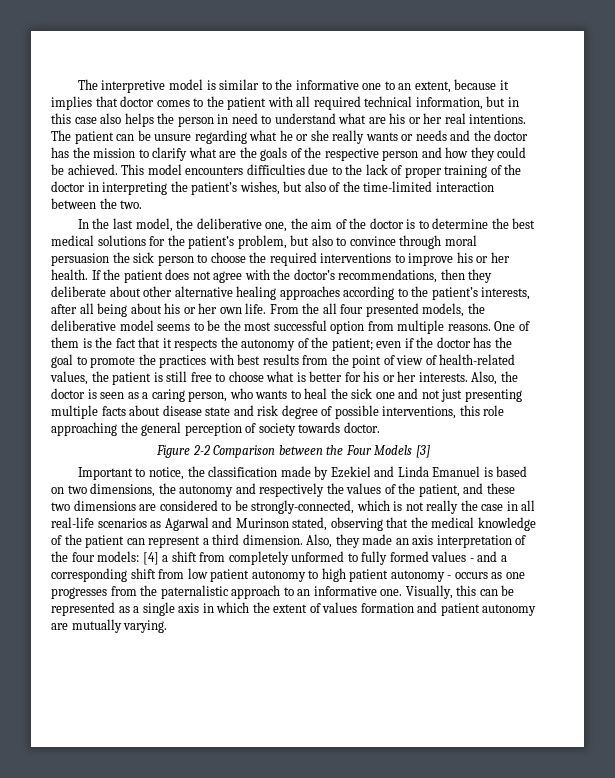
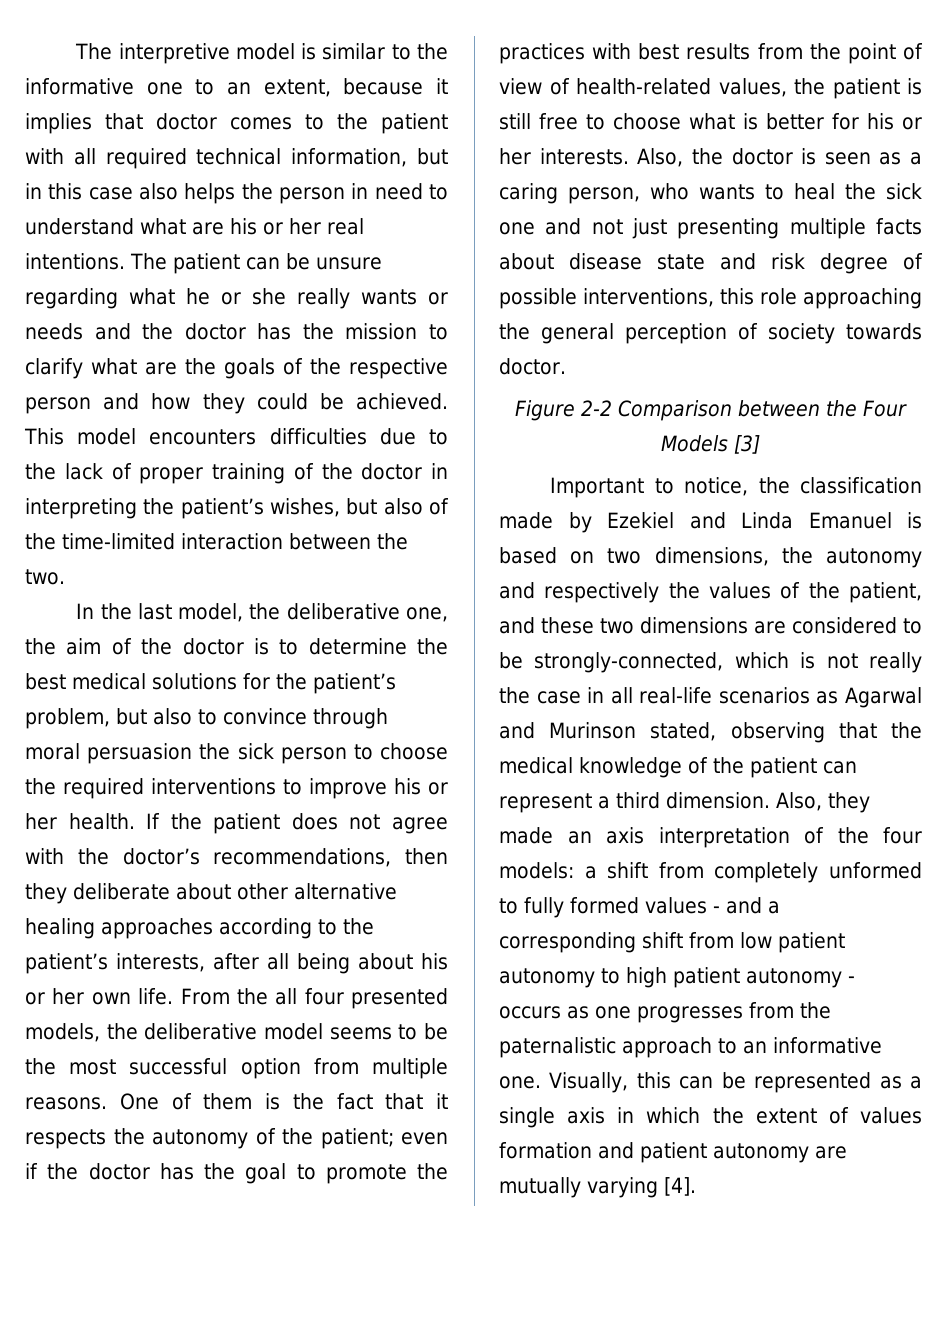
- Also, they made an axis interpretation of the four models: [4] a shift from completely unformed to fully formed values - and a corresponding shift from low patient autonomy to high patient autonomy - occurs as one progresses from the paternalistic approach to an informative one.
+ Also, they made an axis interpretation of the four models: a shift from completely unformed to fully formed values - and a corresponding shift from low patient autonomy to high patient autonomy - occurs as one progresses from the paternalistic approach to an informative one.
- Visually, this can be represented as a single axis in which the extent of values formation and patient autonomy are mutually varying.
+ Visually, this can be represented as a single axis in which the extent of values formation and patient autonomy are mutually varying [4].

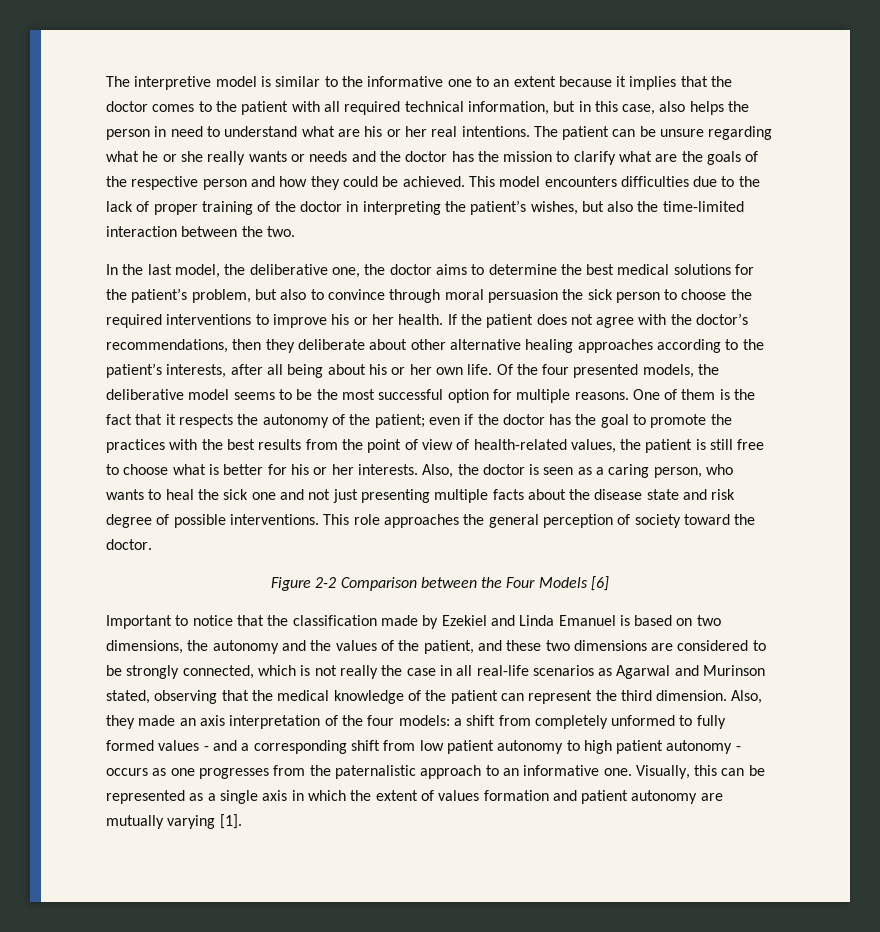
- The interpretive model is similar to the informative one to an extent, because it implies that doctor comes to the patient with all required technical information, but in this case also helps the person in need to understand what are his or her real intentions.
+ The interpretive model is similar to the informative one to an extent because it implies that the doctor comes to the patient with all required technical information, but in this case, also helps the person in need to understand what are his or her real intentions.
- This model encounters difficulties due to the lack of proper training of the doctor in interpreting the patient’s wishes, but also of the time-limited interaction between the two.
+ This model encounters difficulties due to the lack of proper training of the doctor in interpreting the patient’s wishes, but also the time-limited interaction between the two.
- In the last model, the deliberative one, the aim of the doctor is to determine the best medical solutions for the patient’s problem, but also to convince through moral persuasion the sick person to choose the required interventions to improve his or her health.
+ In the last model, the deliberative one, the doctor aims to determine the best medical solutions for the patient’s problem, but also to convince through moral persuasion the sick person to choose the required interventions to improve his or her health.
- From the all four presented models, the deliberative model seems to be the most successful option from multiple reasons.
+ Of the four presented models, the deliberative model seems to be the most successful option for multiple reasons.
- One of them is the fact that it respects the autonomy of the patient; even if the doctor has the goal to promote the practices with best results from the point of view of health-related values, the patient is still free to choose what is better for his or her interests.
+ One of them is the fact that it respects the autonomy of the patient; even if the doctor has the goal to promote the practices with the best results from the point of view of health-related values, the patient is still free to choose what is better for his or her interests.
- Also, the doctor is seen as a caring person, who wants to heal the sick one and not just presenting multiple facts about disease state and risk degree of possible interventions, this role approaching the general perception of society towards doctor.
+ Also, the doctor is seen as a caring person, who wants to heal the sick one and not just presenting multiple facts about the disease state and risk degree of possible interventions. This role approaches the general perception of society toward the doctor.
- Figure 2-2 Comparison between the Four Models [3]
+ Figure 2-2 Comparison between the Four Models [6]
- Important to notice, the classification made by Ezekiel and Linda Emanuel is based on two dimensions, the autonomy and respectively the values of the patient, and these two dimensions are considered to be strongly-connected, which is not really the case in all real-life scenarios as Agarwal and Murinson stated, observing that the medical knowledge of the patient can represent a third dimension.
+ Important to notice that the classification made by Ezekiel and Linda Emanuel is based on two dimensions, the autonomy and the values of the patient, and these two dimensions are considered to be strongly connected, which is not really the case in all real-life scenarios as Agarwal and Murinson stated, observing that the medical knowledge of the patient can represent the third dimension.
- Visually, this can be represented as a single axis in which the extent of values formation and patient autonomy are mutually varying [4].
+ Visually, this can be represented as a single axis in which the extent of values formation and patient autonomy are mutually varying [1].

